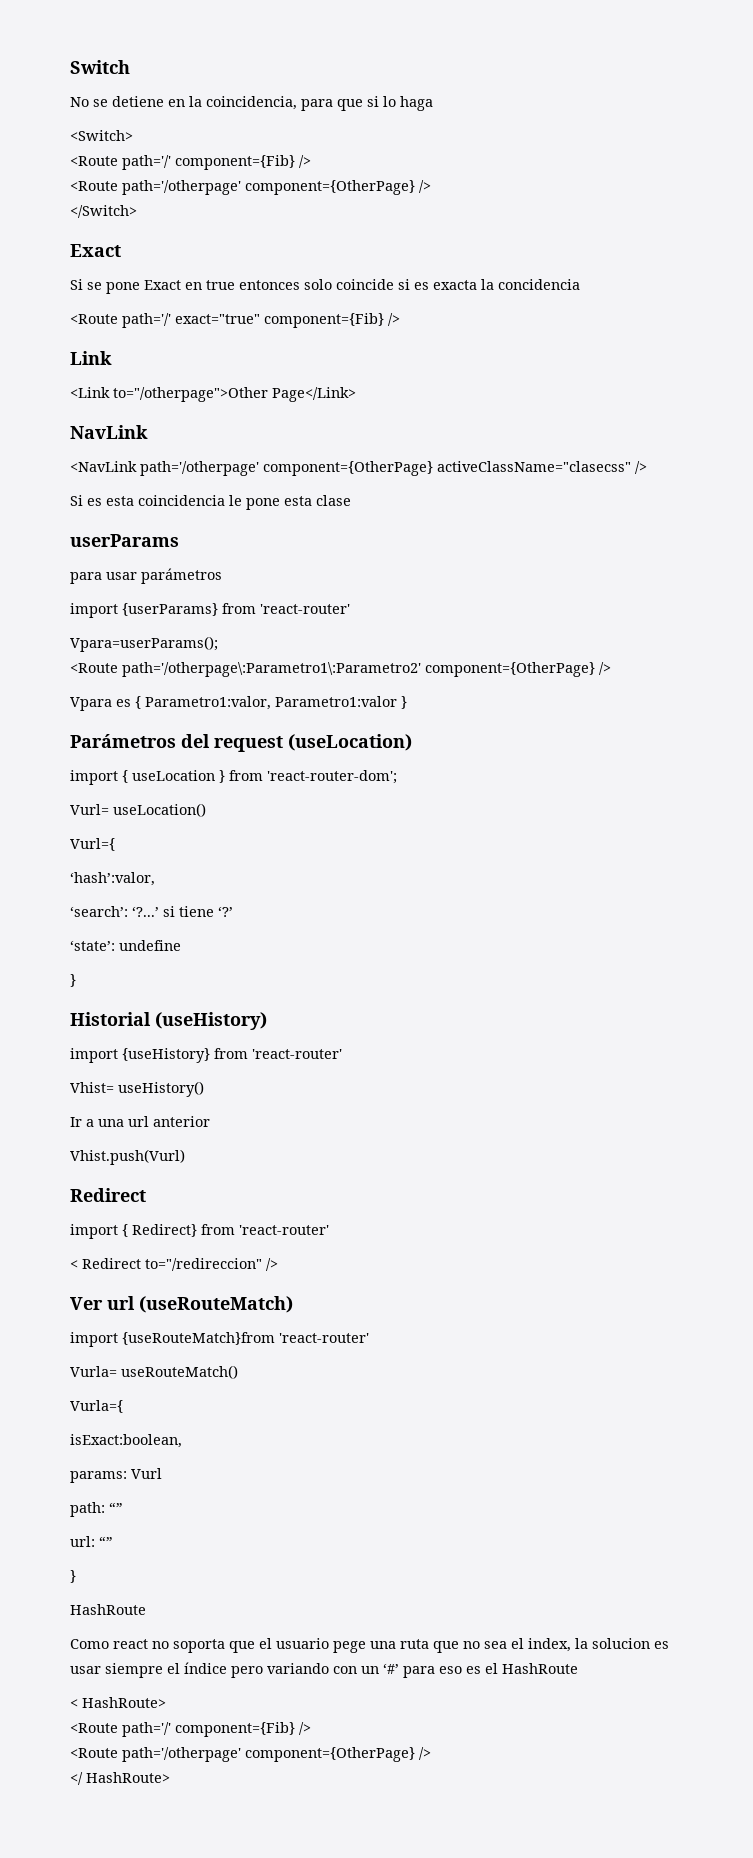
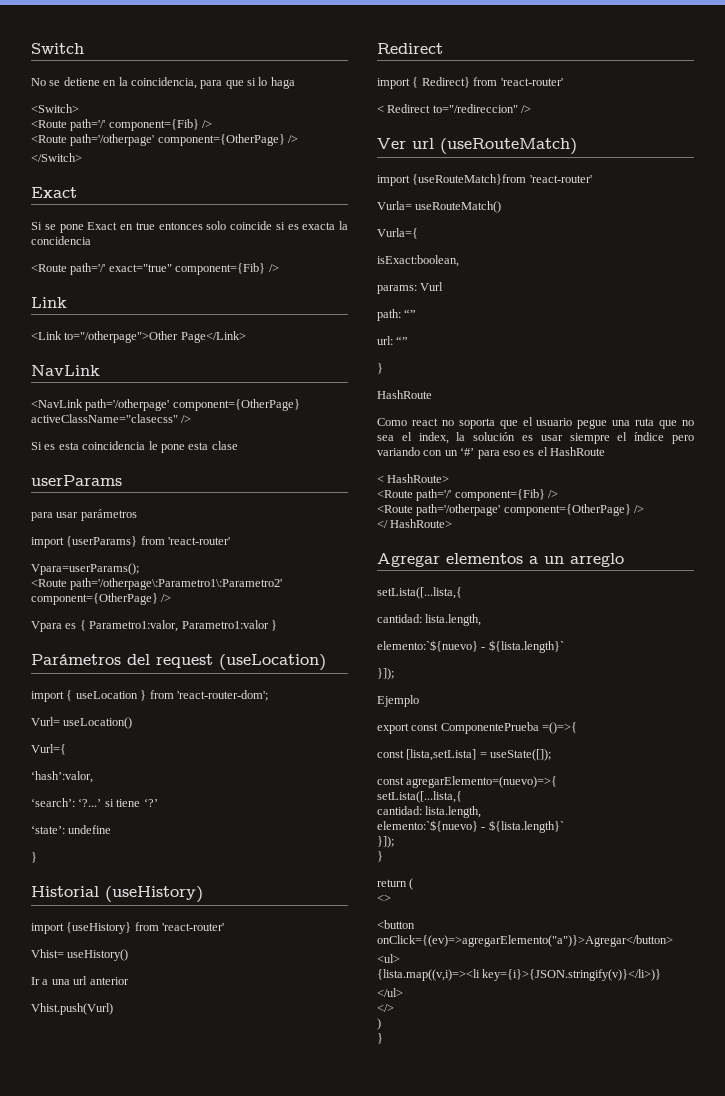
- Como react no soporta que el usuario pege una ruta que no sea el index, la solucion es usar siempre el índice pero variando con un ‘#’ para eso es el HashRoute
+ Como react no soporta que el usuario pegue una ruta que no sea el index, la solución es usar siempre el índice pero variando con un ‘#’ para eso es el HashRoute
+ Agregar elementos a un arreglo
+ setLista([...lista,{
+ cantidad: lista.length,
+ elemento:`${nuevo} - ${lista.length}`
+ }]);
+ Ejemplo
+ export const ComponentePrueba =()=>{
+ const [lista,setLista] = useState([]);
+ const agregarElemento=(nuevo)=>{
+ setLista([...lista,{
+ cantidad: lista.length,
+ elemento:`${nuevo} - ${lista.length}`
+ }]);
+ }
+ return (
+ <>
+ <button onClick={(ev)=>agregarElemento("a")}>Agregar</button>
+ <ul>
+ {lista.map((v,i)=><li key={i}>{JSON.stringify(v)}</li>)}
+ </ul>
+ </>
+ )
+ }

